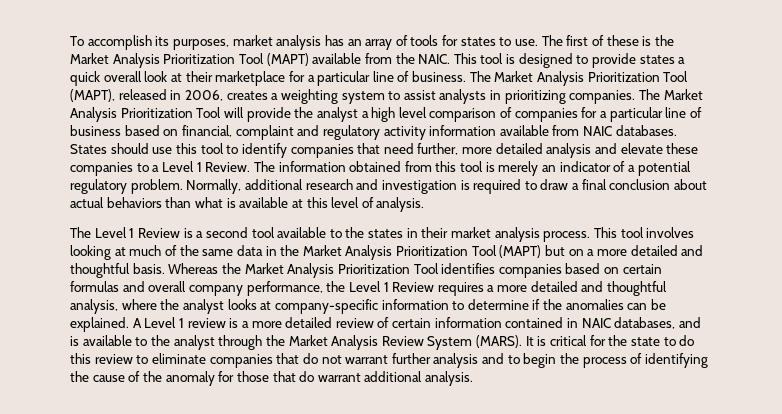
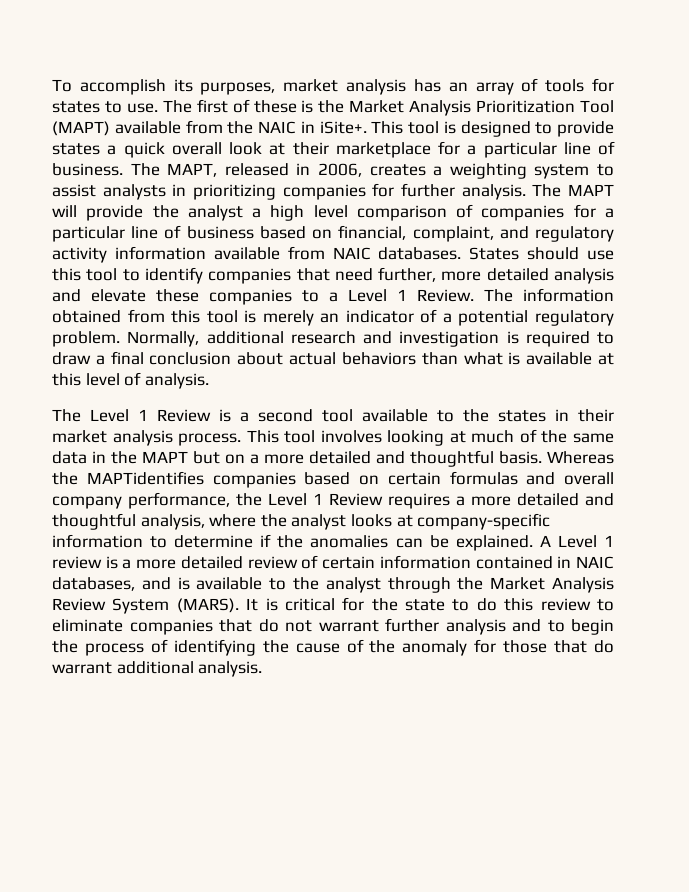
- The first of these is the Market Analysis Prioritization Tool (MAPT) available from the NAIC.
+ The first of these is the Market Analysis Prioritization Tool (MAPT) available from the NAIC in iSite+.
- The Market Analysis Prioritization Tool (MAPT), released in 2006, creates a weighting system to assist analysts in prioritizing companies. The Market Analysis Prioritization Tool will provide the analyst a high level comparison of companies for a particular line of business based on financial, complaint and regulatory activity information available from NAIC databases.
+ The MAPT, released in 2006, creates a weighting system to assist analysts in prioritizing companies for further analysis. The MAPT will provide the analyst a high level comparison of companies for a particular line of business based on financial, complaint, and regulatory activity information available from NAIC databases.
- This tool involves looking at much of the same data in the Market Analysis Prioritization Tool (MAPT) but on a more detailed and thoughtful basis.
+ This tool involves looking at much of the same data in the MAPT but on a more detailed and thoughtful basis.
- Whereas the Market Analysis Prioritization Tool identifies companies based on certain formulas and overall company performance, the Level 1 Review requires a more detailed and thoughtful analysis, where the analyst looks at company-specific information to determine if the anomalies can be explained.
+ Whereas the MAPTidentifies companies based on certain formulas and overall company performance, the Level 1 Review requires a more detailed and thoughtful analysis, where the analyst looks at company-specific information to determine if the anomalies can be explained.

